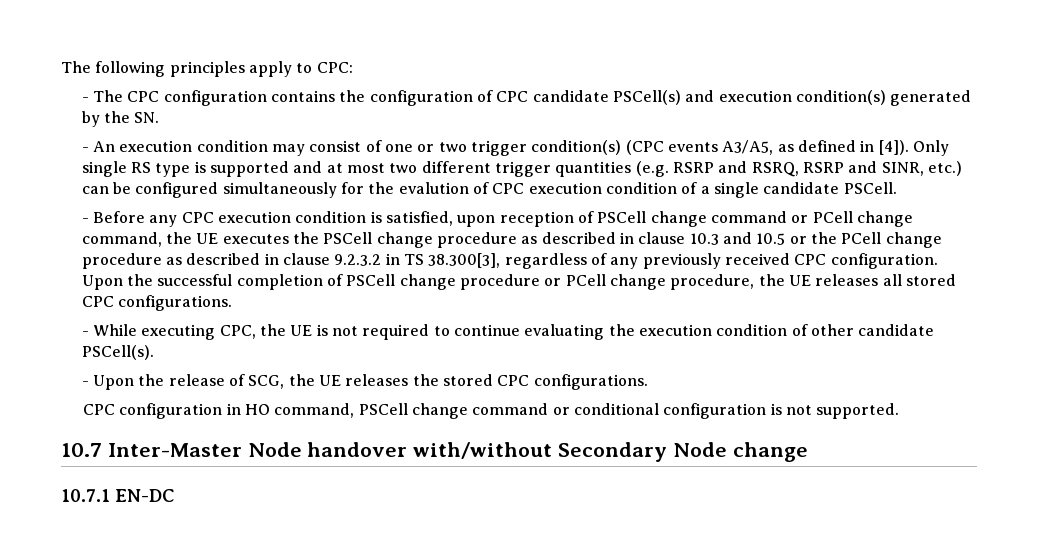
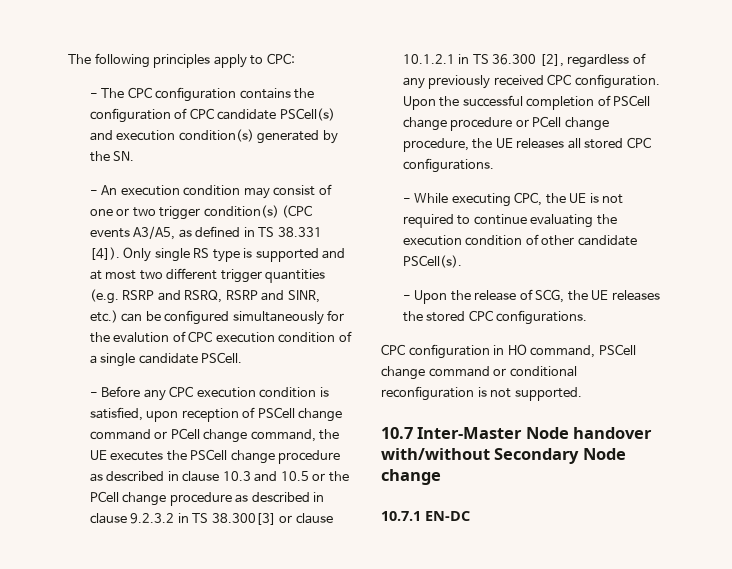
- - An execution condition may consist of one or two trigger condition(s) (CPC events A3/A5, as defined in [4]).
+ - An execution condition may consist of one or two trigger condition(s) (CPC events A3/A5, as defined in TS 38.331 [4]).
- - Before any CPC execution condition is satisfied, upon reception of PSCell change command or PCell change command, the UE executes the PSCell change procedure as described in clause 10.3 and 10.5 or the PCell change procedure as described in clause 9.2.3.2 in TS 38.300[3], regardless of any previously received CPC configuration.
+ - Before any CPC execution condition is satisfied, upon reception of PSCell change command or PCell change command, the UE executes the PSCell change procedure as described in clause 10.3 and 10.5 or the PCell change procedure as described in clause 9.2.3.2 in TS 38.300[3] or clause 10.1.2.1 in TS 36.300 [2], regardless of any previously received CPC configuration.
- CPC configuration in HO command, PSCell change command or conditional configuration is not supported.
+ CPC configuration in HO command, PSCell change command or conditional reconfiguration is not supported.

